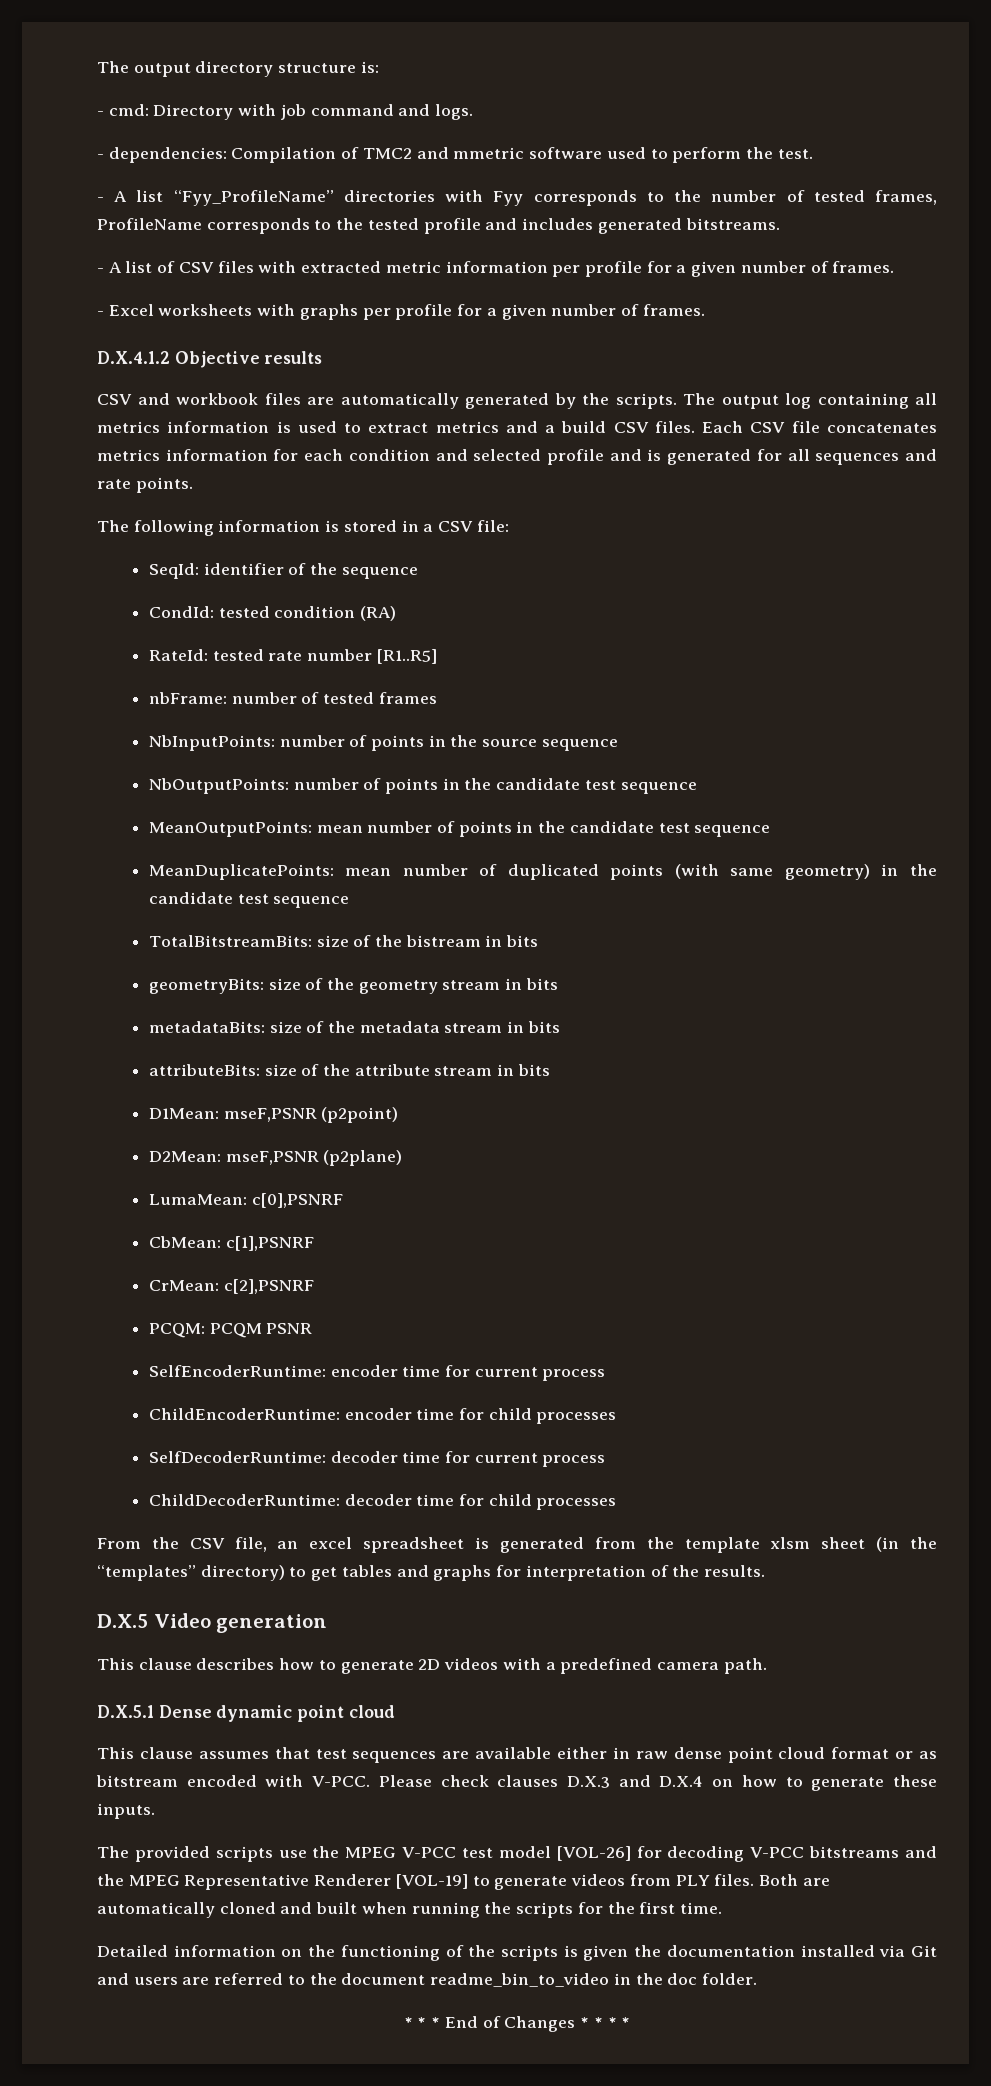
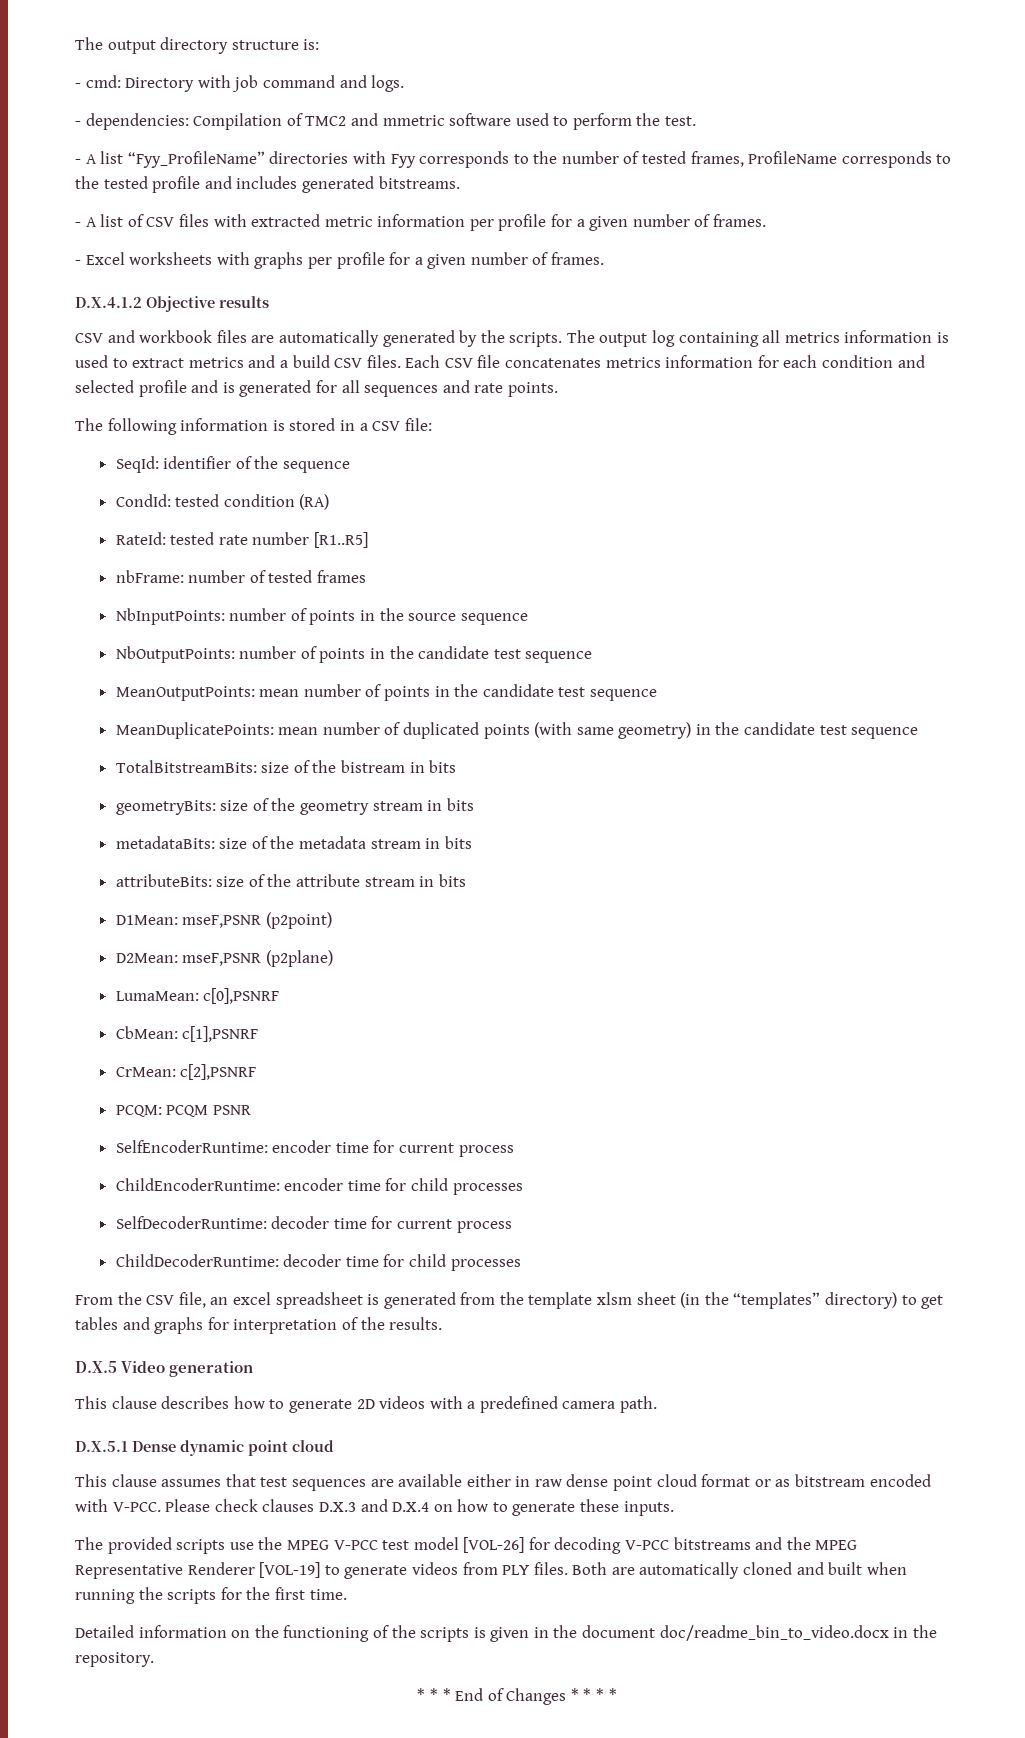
- Detailed information on the functioning of the scripts is given the documentation installed via Git and users are referred to the document readme_bin_to_video in the doc folder.
+ Detailed information on the functioning of the scripts is given in the document doc/readme_bin_to_video.docx in the repository.

